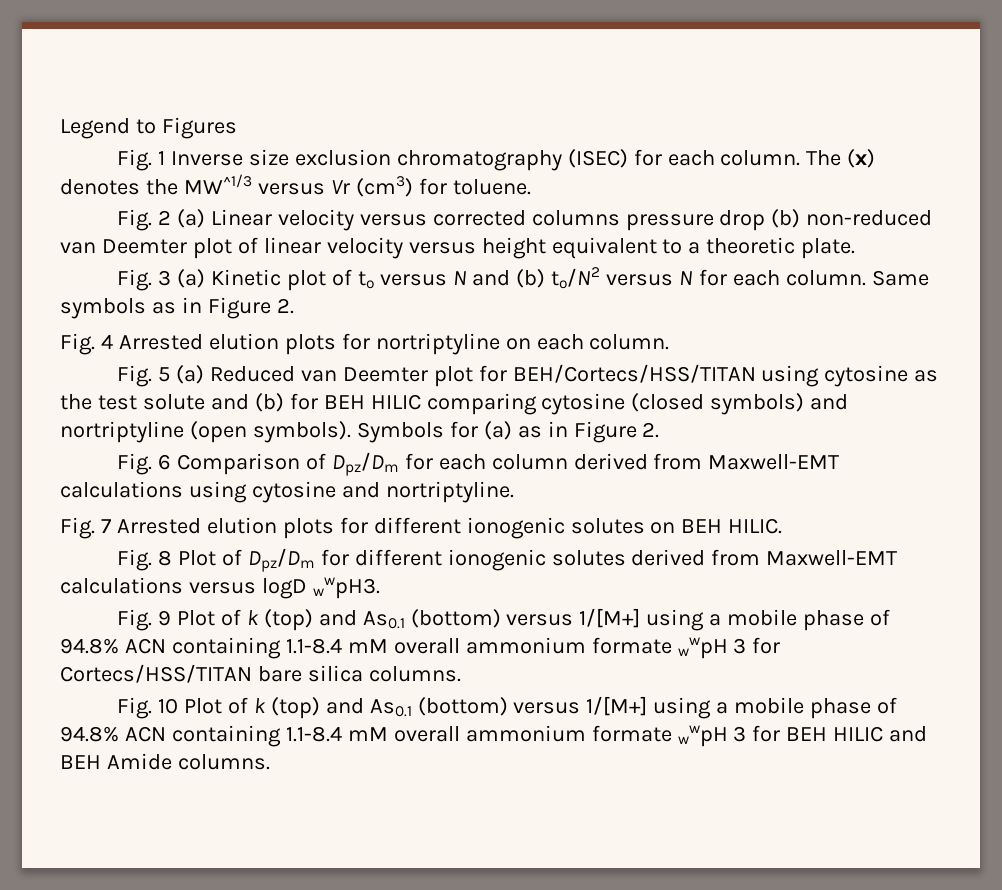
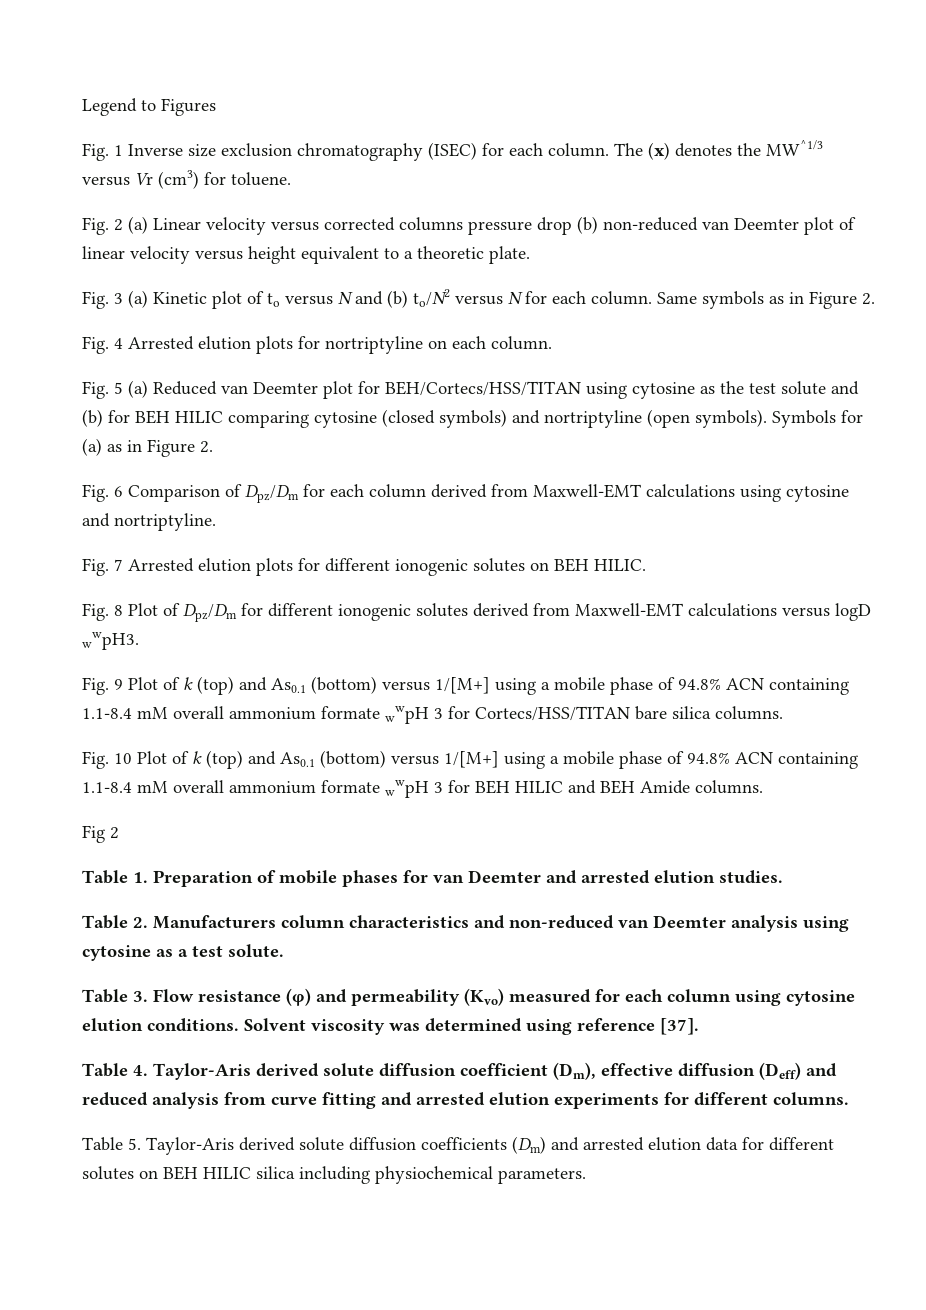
+ Fig 2
+ Table 1. Preparation of mobile phases for van Deemter and arrested elution studies.
+ Table 2. Manufacturers column characteristics and non-reduced van Deemter analysis using cytosine as a test solute.
+ Table 3. Flow resistance (φ) and permeability (Kvo) measured for each column using cytosine elution conditions. Solvent viscosity was determined using reference [37].
+ Table 4. Taylor-Aris derived solute diffusion coefficient (Dm), effective diffusion (Deff) and reduced analysis from curve fitting and arrested elution experiments for different columns.
+ Table 5. Taylor-Aris derived solute diffusion coefficients (Dm) and arrested elution data for different solutes on BEH HILIC silica including physiochemical parameters.

